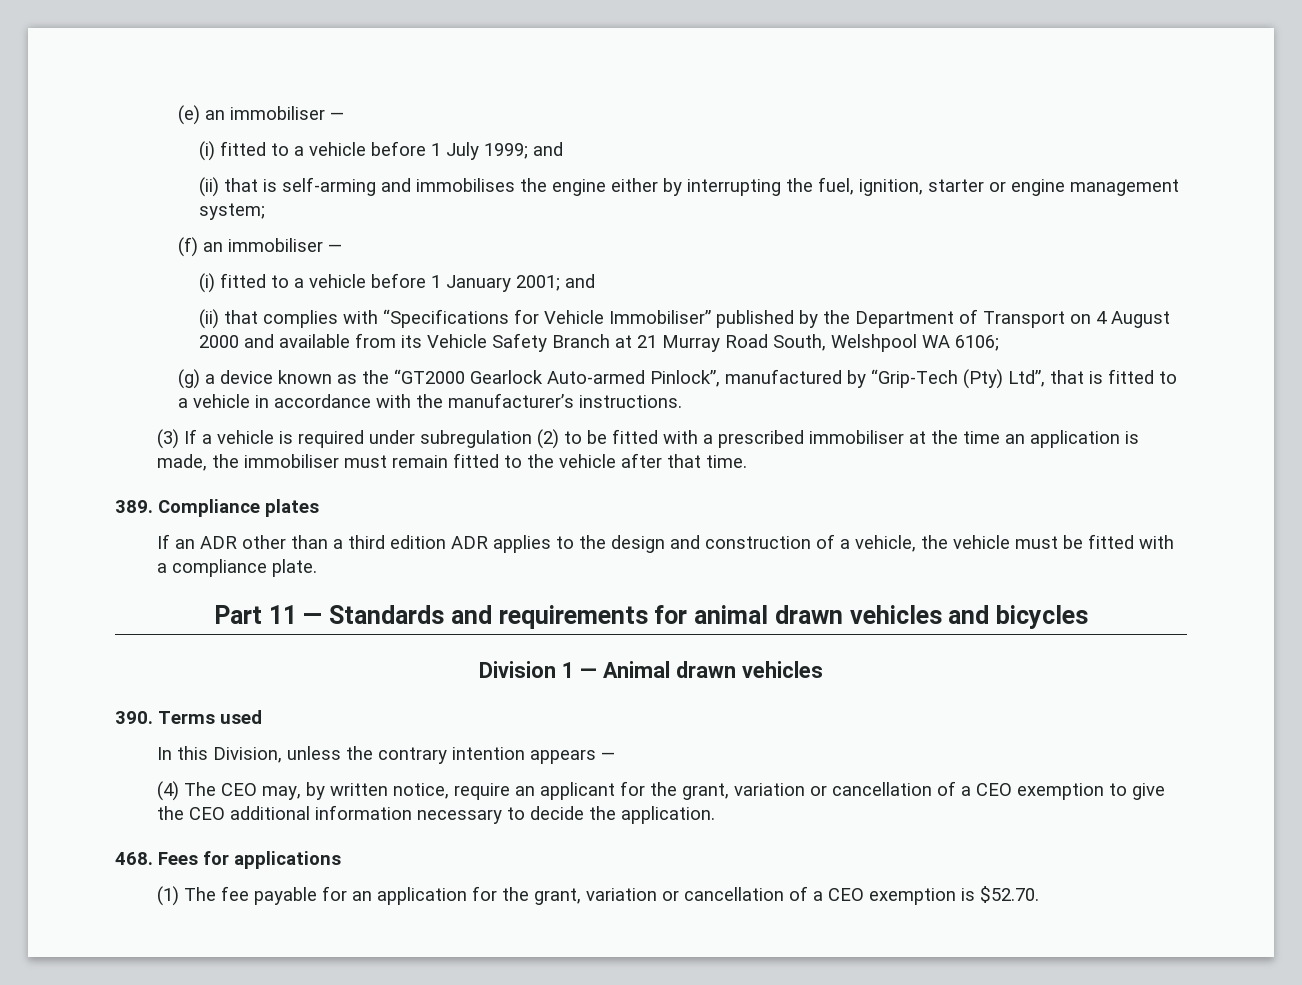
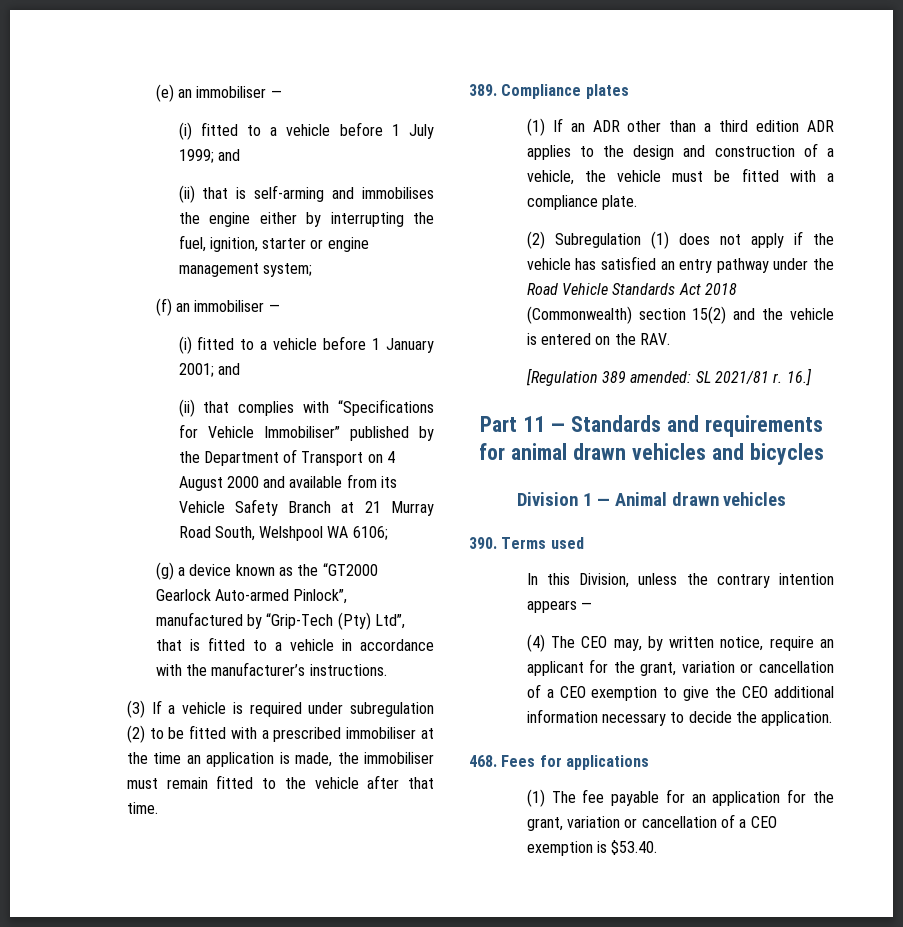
- If an ADR other than a third edition ADR applies to the design and construction of a vehicle, the vehicle must be fitted with a compliance plate.
+ (1) If an ADR other than a third edition ADR applies to the design and construction of a vehicle, the vehicle must be fitted with a compliance plate.
+ (2) Subregulation (1) does not apply if the vehicle has satisfied an entry pathway under the Road Vehicle Standards Act 2018 (Commonwealth) section 15(2) and the vehicle is entered on the RAV.
+ [Regulation 389 amended: SL 2021/81 r. 16.]
- (1) The fee payable for an application for the grant, variation or cancellation of a CEO exemption is $52.70.
+ (1) The fee payable for an application for the grant, variation or cancellation of a CEO exemption is $53.40.

